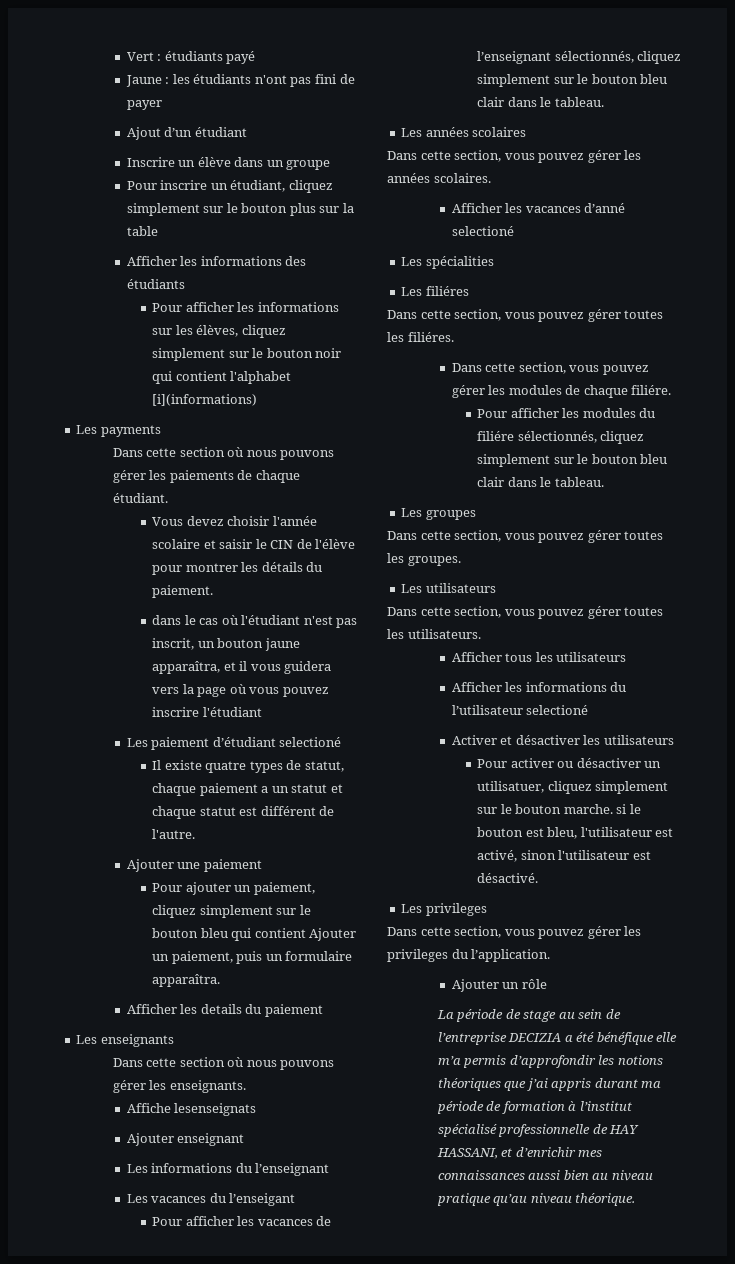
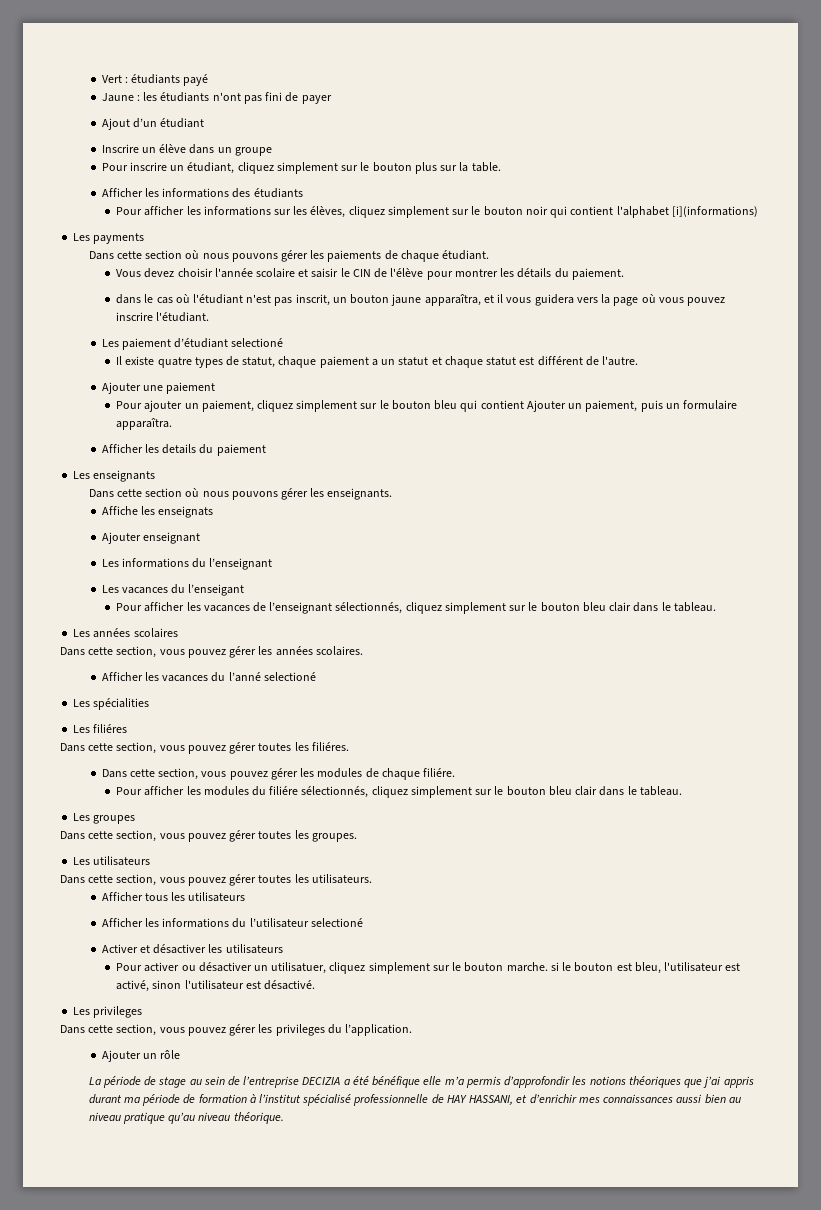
- Pour inscrire un étudiant, cliquez simplement sur le bouton plus sur la table
+ Pour inscrire un étudiant, cliquez simplement sur le bouton plus sur la table.
- dans le cas où l'étudiant n'est pas inscrit, un bouton jaune apparaîtra, et il vous guidera vers la page où vous pouvez inscrire l'étudiant
+ dans le cas où l'étudiant n'est pas inscrit, un bouton jaune apparaîtra, et il vous guidera vers la page où vous pouvez inscrire l'étudiant.
- Affiche lesenseignats
+ Affiche les enseignats
- Afficher les vacances d’anné selectioné
+ Afficher les vacances du l’anné selectioné

